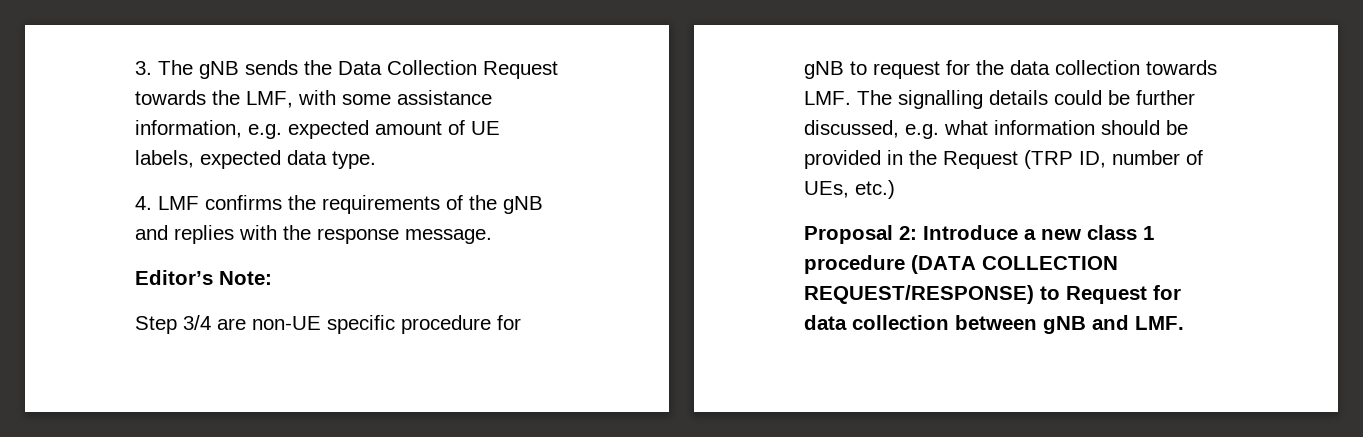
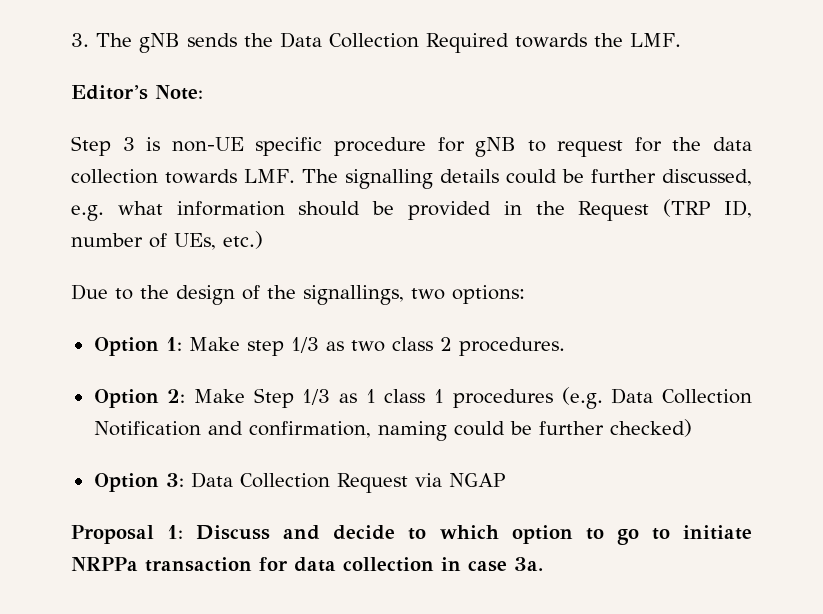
- 3. The gNB sends the Data Collection Request towards the LMF, with some assistance information, e.g. expected amount of UE labels, expected data type.
- 4. LMF confirms the requirements of the gNB and replies with the response message.
+ 3. The gNB sends the Data Collection Required towards the LMF.
- Step 3/4 are non-UE specific procedure for gNB to request for the data collection towards LMF. The signalling details could be further discussed, e.g. what information should be provided in the Request (TRP ID, number of UEs, etc.)
+ Step 3 is non-UE specific procedure for gNB to request for the data collection towards LMF. The signalling details could be further discussed, e.g. what information should be provided in the Request (TRP ID, number of UEs, etc.)
- Proposal 2: Introduce a new class 1 procedure (DATA COLLECTION REQUEST/RESPONSE) to Request for data collection between gNB and LMF.
+ Due to the design of the signallings, two options:
+ Option 1: Make step 1/3 as two class 2 procedures.
+ Option 2: Make Step 1/3 as 1 class 1 procedures (e.g. Data Collection Notification and confirmation, naming could be further checked)
+ Option 3: Data Collection Request via NGAP
+ Proposal 1: Discuss and decide to which option to go to initiate NRPPa transaction for data collection in case 3a.

